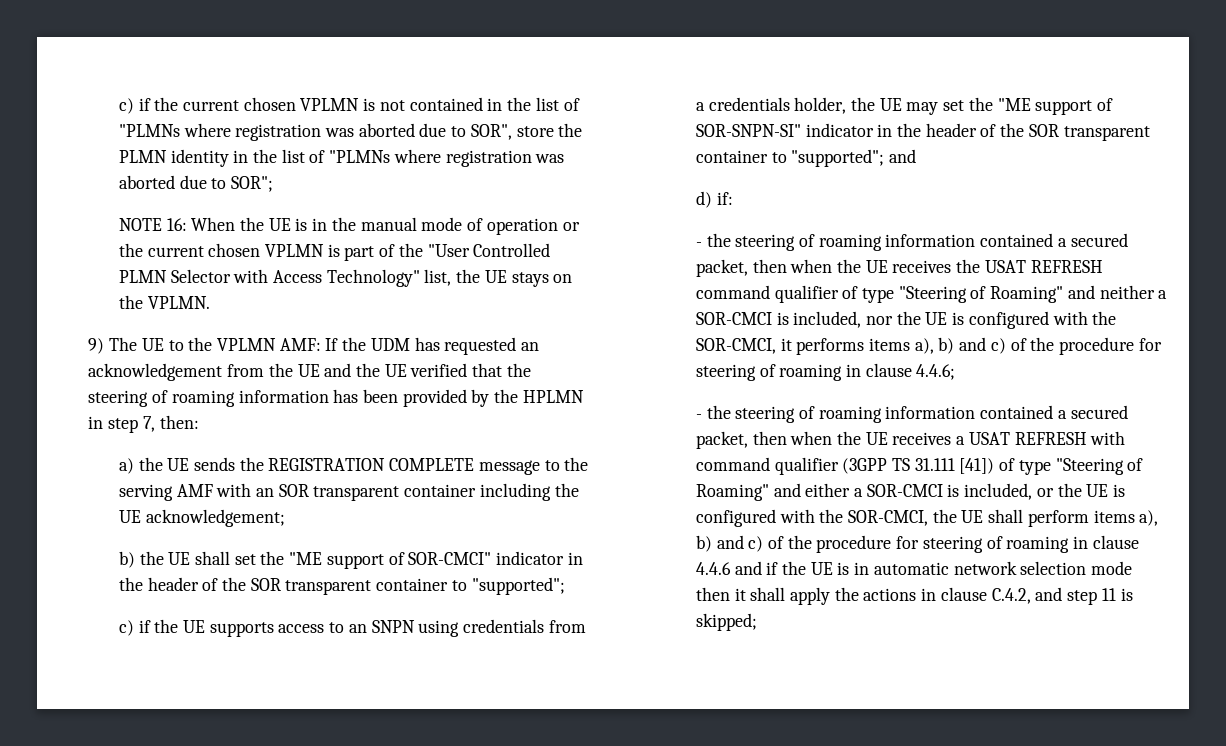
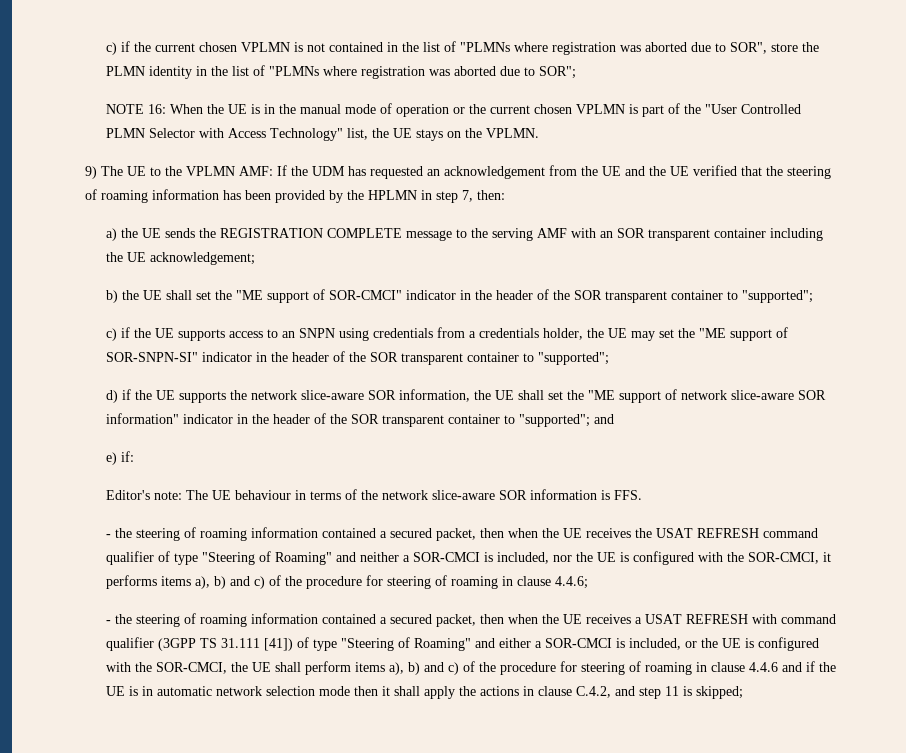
- c) if the UE supports access to an SNPN using credentials from a credentials holder, the UE may set the "ME support of SOR-SNPN-SI" indicator in the header of the SOR transparent container to "supported"; and
+ c) if the UE supports access to an SNPN using credentials from a credentials holder, the UE may set the "ME support of SOR-SNPN-SI" indicator in the header of the SOR transparent container to "supported";
+ d) if the UE supports the network slice-aware SOR information, the UE shall set the "ME support of network slice-aware SOR information" indicator in the header of the SOR transparent container to "supported"; and
- d) if:
+ e) if:
+ Editor's note: The UE behaviour in terms of the network slice-aware SOR information is FFS.

